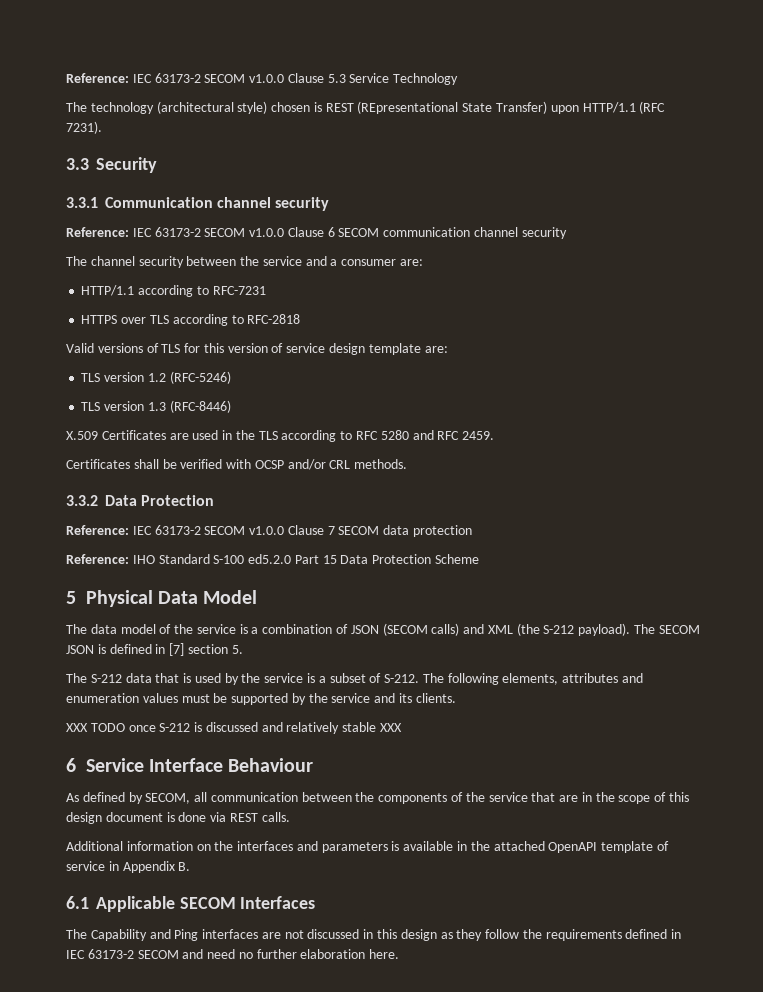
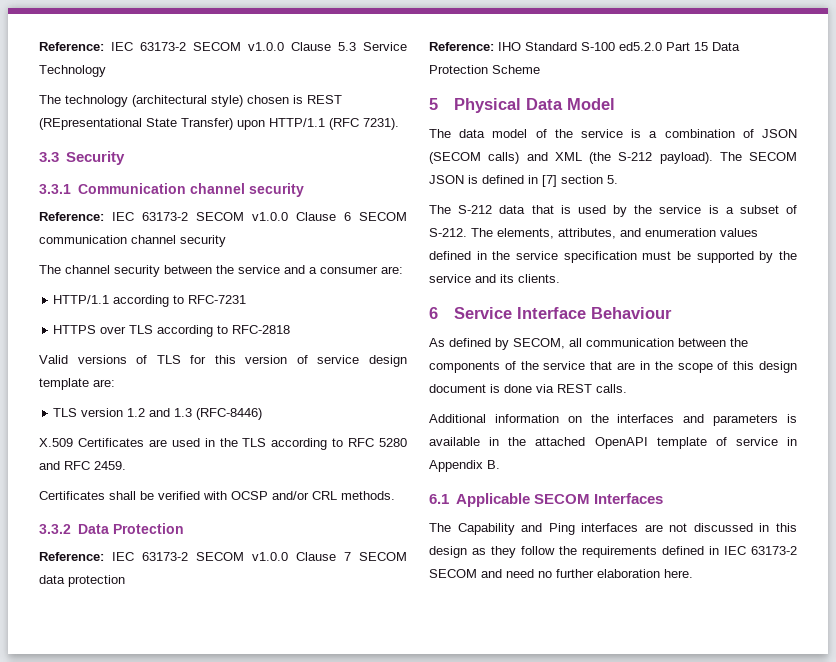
- TLS version 1.2 (RFC-5246)
- TLS version 1.3 (RFC-8446)
+ TLS version 1.2 and 1.3 (RFC-8446)
- The following elements, attributes and enumeration values must be supported by the service and its clients.
+ The elements, attributes, and enumeration values defined in the service specification must be supported by the service and its clients.
- XXX TODO once S-212 is discussed and relatively stable XXX

